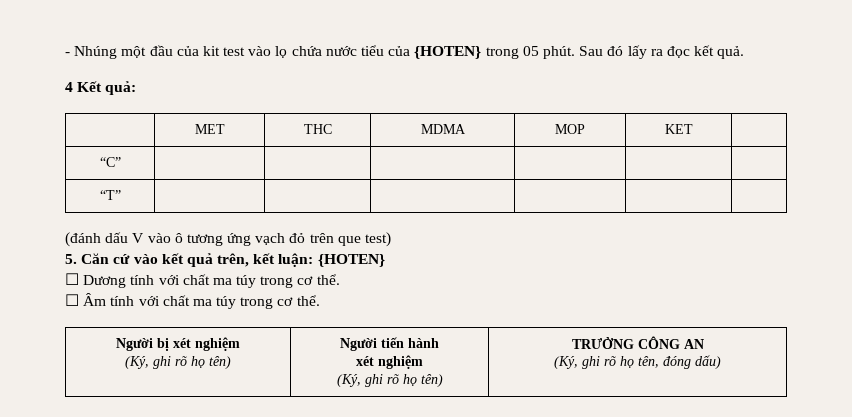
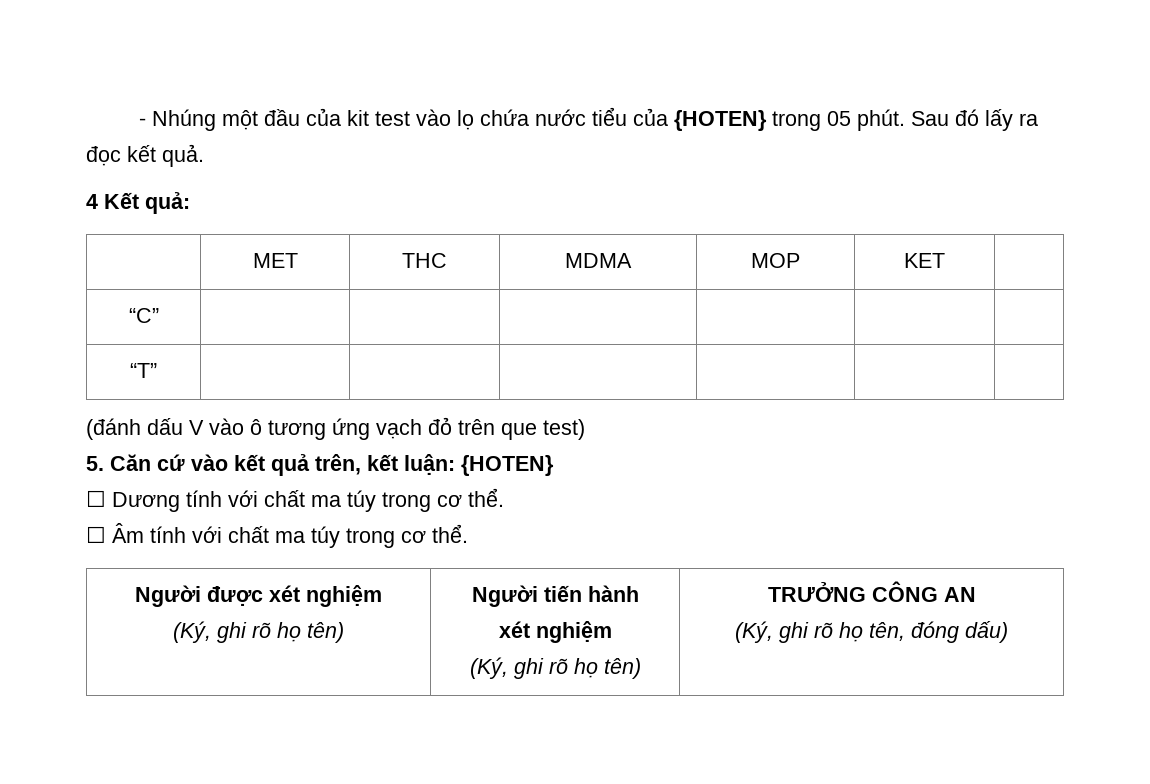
- Người bị xét nghiệm
+ Người được xét nghiệm

